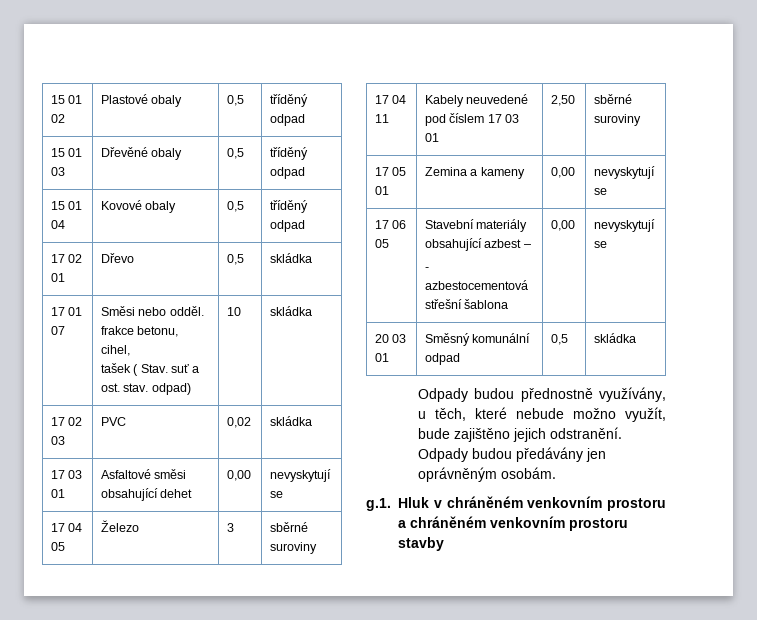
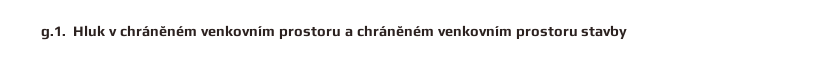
- 15 01 02 | Plastové obaly | 0,5 | tříděný odpad
- 15 01 03 | Dřevěné obaly | 0,5 | tříděný odpad
- 15 01 04 | Kovové obaly | 0,5 | tříděný odpad
- 17 02 01 | Dřevo | 0,5 | skládka
- 17 01 07 | Směsi nebo odděl. frakce betonu, cihel,
- tašek ( Stav. suť a ost. stav. odpad) | 10 | skládka
- 17 02 03 | PVC | 0,02 | skládka
- 17 03 01 | Asfaltové směsi obsahující dehet | 0,00 | nevyskytují se
- 17 04 05 | Železo | 3 | sběrné suroviny
- 17 04 11 | Kabely neuvedené pod číslem 17 03 01 | 2,50 | sběrné suroviny
- 17 05 01 | Zemina a kameny | 0,00 | nevyskytují se
- 17 06 05 | Stavební materiály obsahující azbest –
- - azbestocementová střešní šablona | 0,00 | nevyskytují se
- 20 03 01 | Směsný komunální odpad | 0,5 | skládka
- Odpady budou přednostně využívány, u těch, které nebude možno využít, bude zajištěno jejich odstranění. Odpady budou předávány jen oprávněným osobám.

